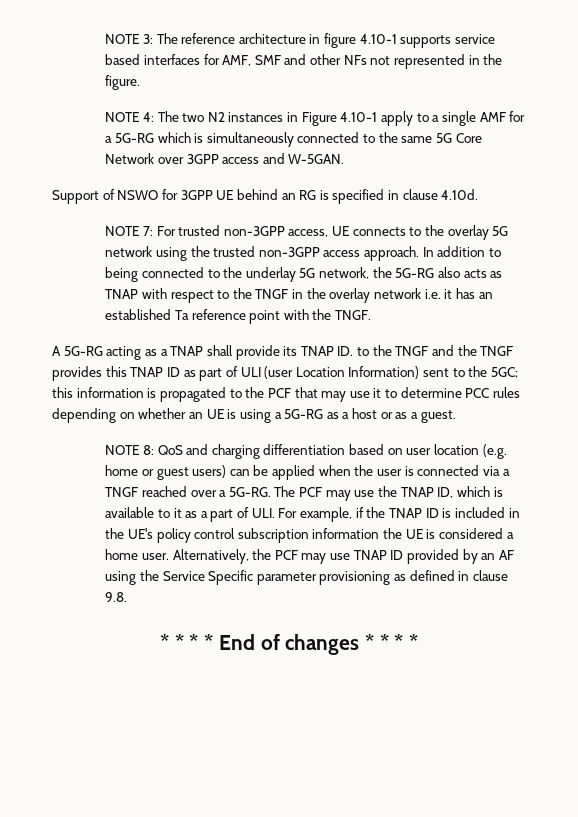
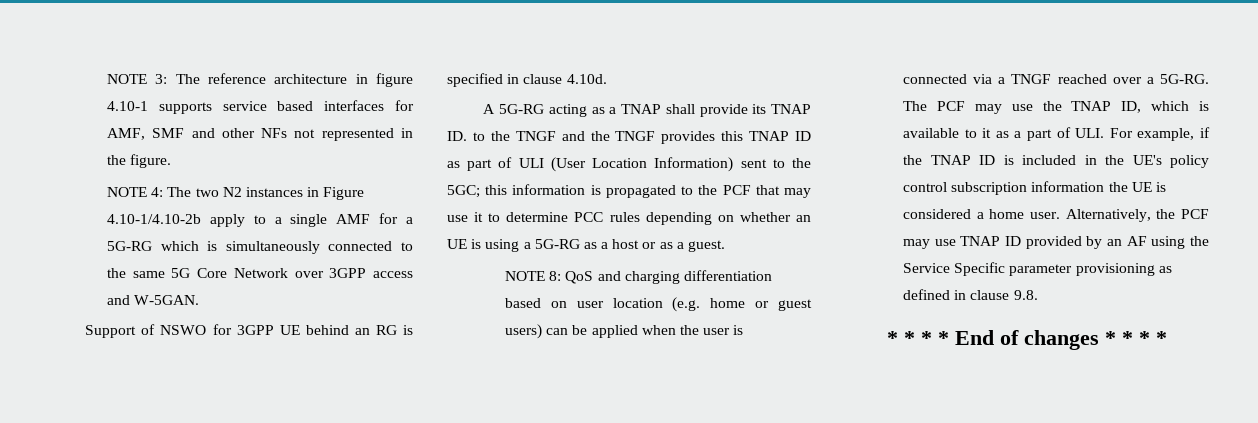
- NOTE 4: The two N2 instances in Figure 4.10-1 apply to a single AMF for a 5G-RG which is simultaneously connected to the same 5G Core Network over 3GPP access and W-5GAN.
+ NOTE 4: The two N2 instances in Figure 4.10-1/4.10-2b apply to a single AMF for a 5G-RG which is simultaneously connected to the same 5G Core Network over 3GPP access and W-5GAN.
- NOTE 7: For trusted non-3GPP access, UE connects to the overlay 5G network using the trusted non-3GPP access approach. In addition to being connected to the underlay 5G network, the 5G-RG also acts as TNAP with respect to the TNGF in the overlay network i.e. it has an established Ta reference point with the TNGF.
- A 5G-RG acting as a TNAP shall provide its TNAP ID. to the TNGF and the TNGF provides this TNAP ID as part of ULI (user Location Information) sent to the 5GC;
+ A 5G-RG acting as a TNAP shall provide its TNAP ID. to the TNGF and the TNGF provides this TNAP ID as part of ULI (User Location Information) sent to the 5GC;

